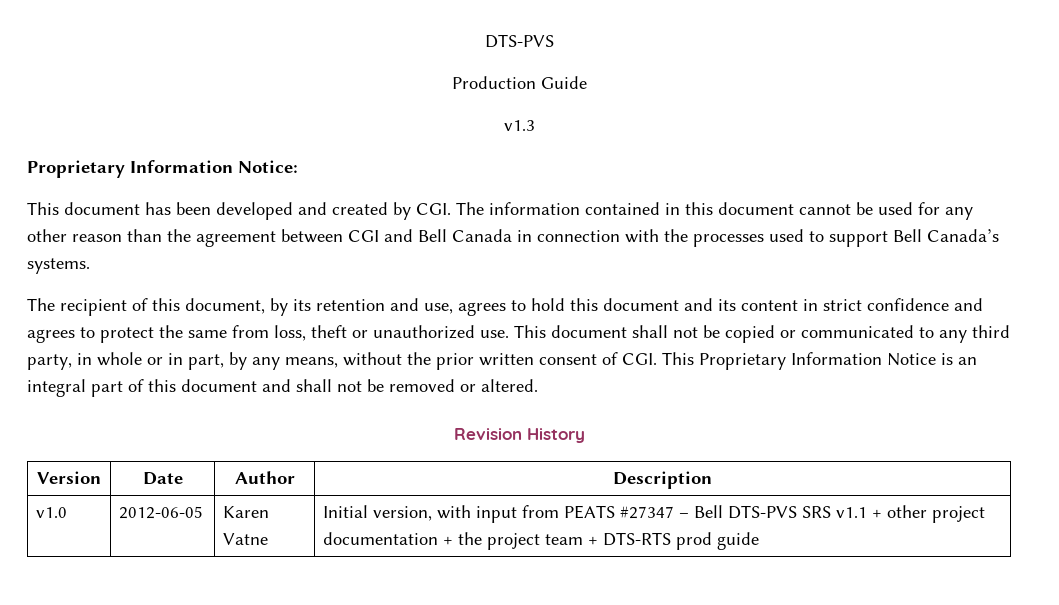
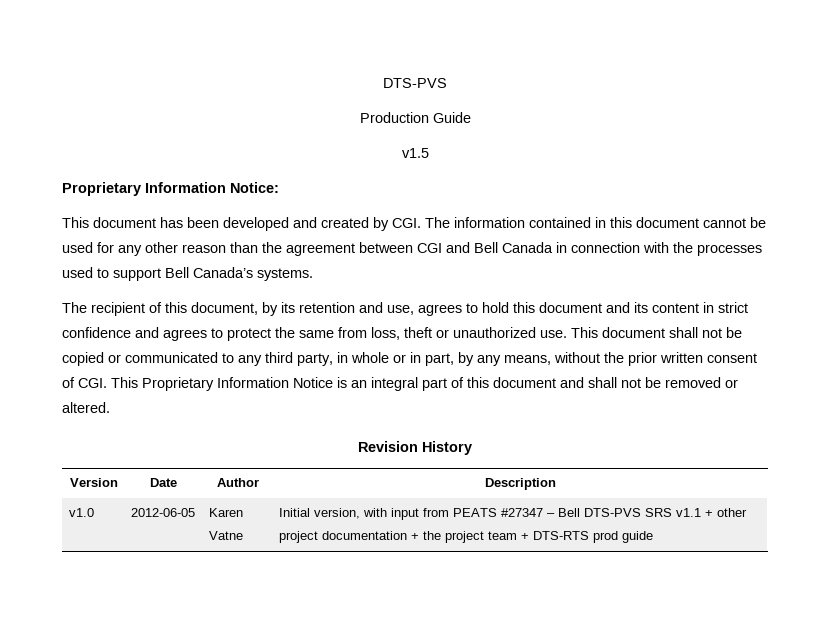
- v1.3
+ v1.5

